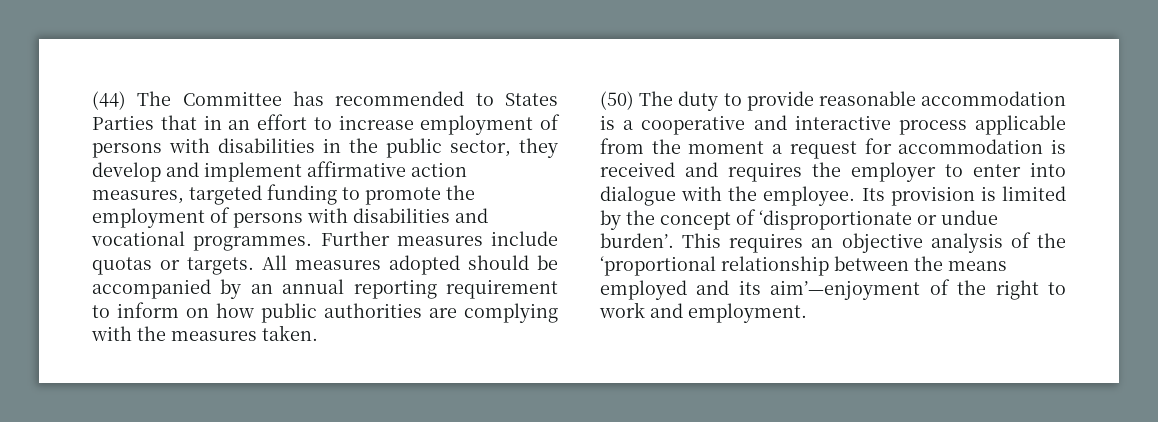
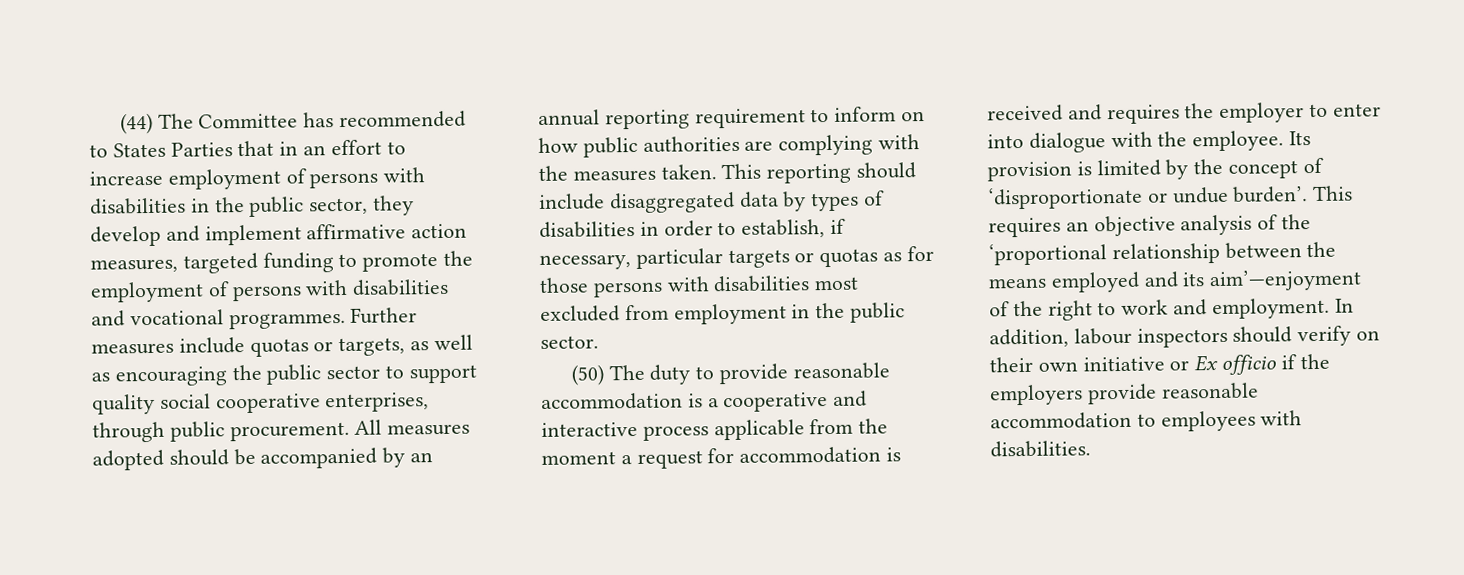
- Further measures include quotas or targets.
+ Further measures include quotas or targets, as well as encouraging the public sector to support quality social cooperative enterprises, through public procurement.
+ This reporting should include disaggregated data by types of disabilities in order to establish, if necessary, particular targets or quotas as for those persons with disabilities most excluded from employment in the public sector.
+ In addition, labour inspectors should verify on their own initiative or Ex officio if the employers provide reasonable accommodation to employees with disabilities.

